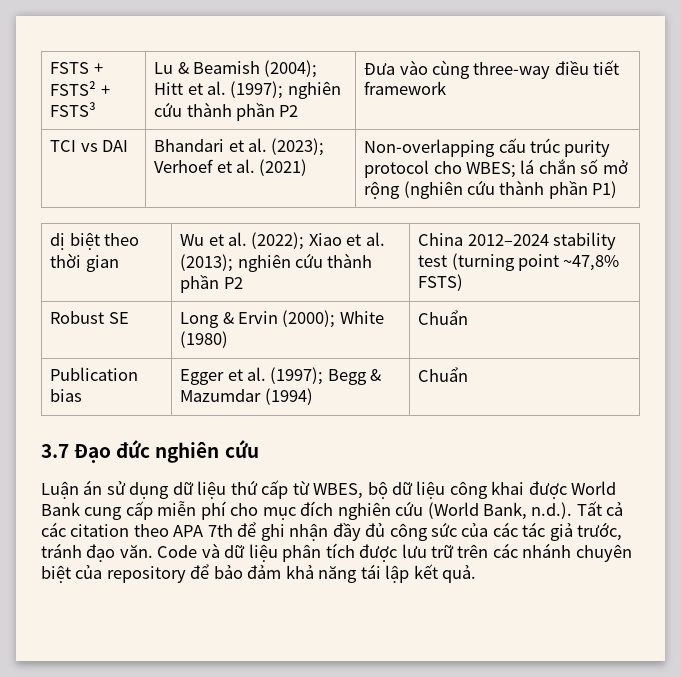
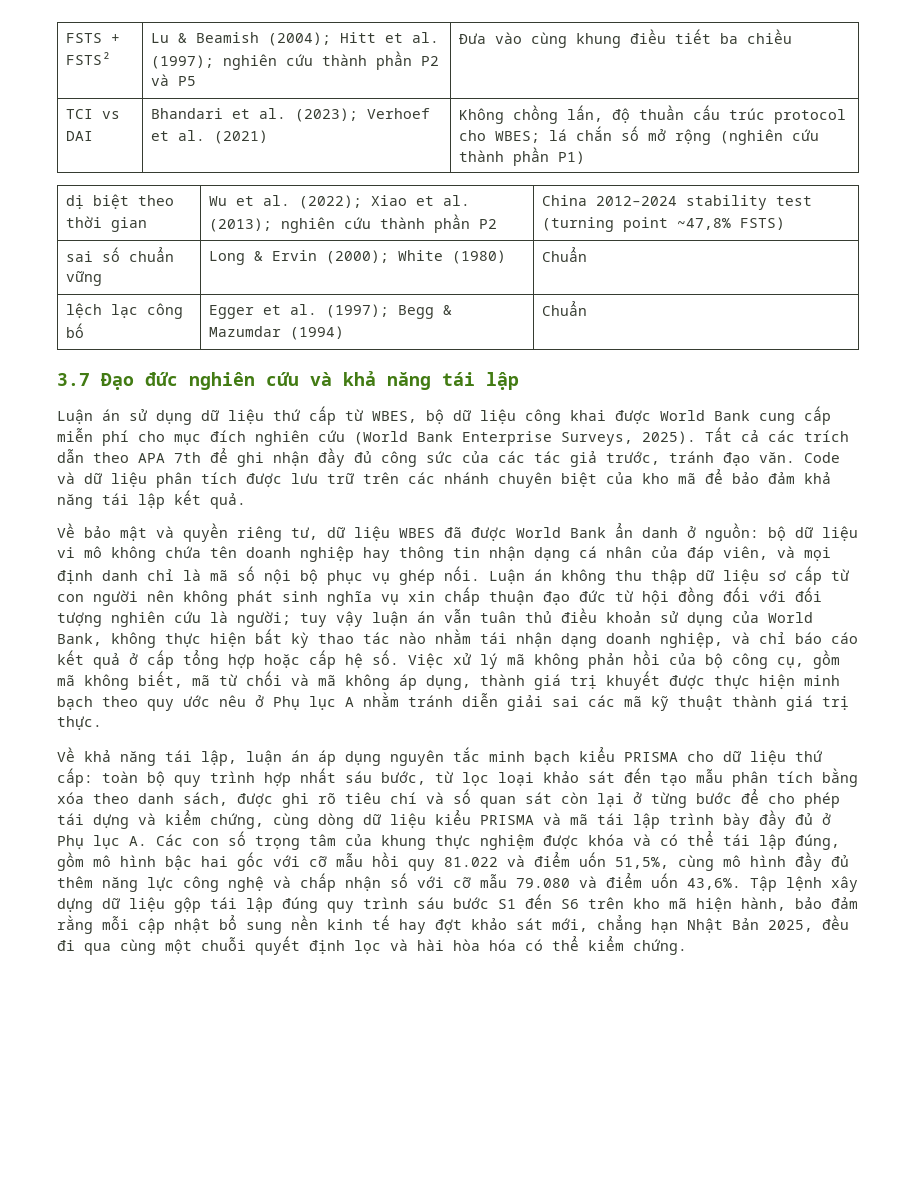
- FSTS + FSTS² + FSTS³ | Lu & Beamish (2004); Hitt et al. (1997); nghiên cứu thành phần P2 | Đưa vào cùng three-way điều tiết framework
+ FSTS + FSTS² | Lu & Beamish (2004); Hitt et al. (1997); nghiên cứu thành phần P2 và P5 | Đưa vào cùng khung điều tiết ba chiều
- TCI vs DAI | Bhandari et al. (2023); Verhoef et al. (2021) | Non-overlapping cấu trúc purity protocol cho WBES; lá chắn số mở rộng (nghiên cứu thành phần P1)
+ TCI vs DAI | Bhandari et al. (2023); Verhoef et al. (2021) | Không chồng lấn, độ thuần cấu trúc protocol cho WBES; lá chắn số mở rộng (nghiên cứu thành phần P1)
- Robust SE | Long & Ervin (2000); White (1980) | Chuẩn
+ sai số chuẩn vững | Long & Ervin (2000); White (1980) | Chuẩn
- Publication bias | Egger et al. (1997); Begg & Mazumdar (1994) | Chuẩn
+ lệch lạc công bố | Egger et al. (1997); Begg & Mazumdar (1994) | Chuẩn
- 3.7 Đạo đức nghiên cứu
+ 3.7 Đạo đức nghiên cứu và khả năng tái lập
- Luận án sử dụng dữ liệu thứ cấp từ WBES, bộ dữ liệu công khai được World Bank cung cấp miễn phí cho mục đích nghiên cứu (World Bank, n.d.). Tất cả các citation theo APA 7th để ghi nhận đầy đủ công sức của các tác giả trước, tránh đạo văn.
+ Luận án sử dụng dữ liệu thứ cấp từ WBES, bộ dữ liệu công khai được World Bank cung cấp miễn phí cho mục đích nghiên cứu (World Bank Enterprise Surveys, 2025). Tất cả các trích dẫn theo APA 7th để ghi nhận đầy đủ công sức của các tác giả trước, tránh đạo văn.
- Code và dữ liệu phân tích được lưu trữ trên các nhánh chuyên biệt của repository để bảo đảm khả năng tái lập kết quả.
+ Code và dữ liệu phân tích được lưu trữ trên các nhánh chuyên biệt của kho mã để bảo đảm khả năng tái lập kết quả.
+ Về bảo mật và quyền riêng tư, dữ liệu WBES đã được World Bank ẩn danh ở nguồn: bộ dữ liệu vi mô không chứa tên doanh nghiệp hay thông tin nhận dạng cá nhân của đáp viên, và mọi định danh chỉ là mã số nội bộ phục vụ ghép nối. Luận án không thu thập dữ liệu sơ cấp từ con người nên không phát sinh nghĩa vụ xin chấp thuận đạo đức từ hội đồng đối với đối tượng nghiên cứu là người; tuy vậy luận án vẫn tuân thủ điều khoản sử dụng của World Bank, không thực hiện bất kỳ thao tác nào nhằm tái nhận dạng doanh nghiệp, và chỉ báo cáo kết quả ở cấp tổng hợp hoặc cấp hệ số. Việc xử lý mã không phản hồi của bộ công cụ, gồm mã không biết, mã từ chối và mã không áp dụng, thành giá trị khuyết được thực hiện minh bạch theo quy ước nêu ở Phụ lục A nhằm tránh diễn giải sai các mã kỹ thuật thành giá trị thực.
+ Về khả năng tái lập, luận án áp dụng nguyên tắc minh bạch kiểu PRISMA cho dữ liệu thứ cấp: toàn bộ quy trình hợp nhất sáu bước, từ lọc loại khảo sát đến tạo mẫu phân tích bằng xóa theo danh sách, được ghi rõ tiêu chí và số quan sát còn lại ở từng bước để cho phép tái dựng và kiểm chứng, cùng dòng dữ liệu kiểu PRISMA và mã tái lập trình bày đầy đủ ở Phụ lục A. Các con số trọng tâm của khung thực nghiệm được khóa và có thể tái lập đúng, gồm mô hình bậc hai gốc với cỡ mẫu hồi quy 81.022 và điểm uốn 51,5%, cùng mô hình đầy đủ thêm năng lực công nghệ và chấp nhận số với cỡ mẫu 79.080 và điểm uốn 43,6%. Tập lệnh xây dựng dữ liệu gộp tái lập đúng quy trình sáu bước S1 đến S6 trên kho mã hiện hành, bảo đảm rằng mỗi cập nhật bổ sung nền kinh tế hay đợt khảo sát mới, chẳng hạn Nhật Bản 2025, đều đi qua cùng một chuỗi quyết định lọc và hài hòa hóa có thể kiểm chứng.

